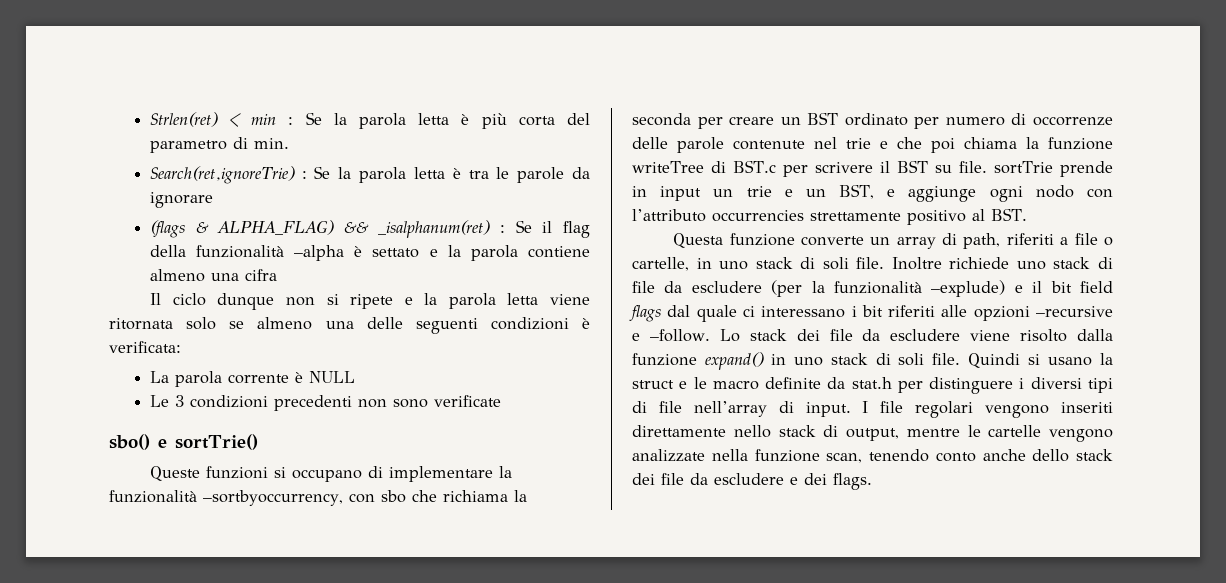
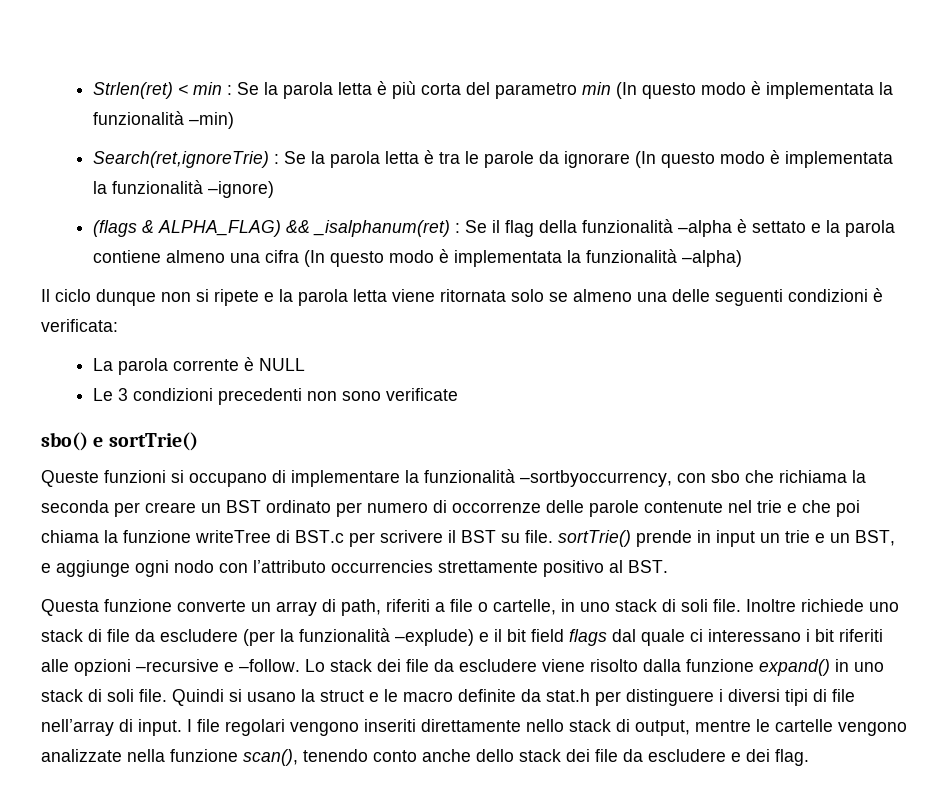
- Strlen(ret) < min : Se la parola letta è più corta del parametro di min.
+ Strlen(ret) < min : Se la parola letta è più corta del parametro min (In questo modo è implementata la funzionalità –min)
- Search(ret,ignoreTrie) : Se la parola letta è tra le parole da ignorare
+ Search(ret,ignoreTrie) : Se la parola letta è tra le parole da ignorare (In questo modo è implementata la funzionalità –ignore)
- (flags & ALPHA_FLAG) && _isalphanum(ret) : Se il flag della funzionalità –alpha è settato e la parola contiene almeno una cifra
+ (flags & ALPHA_FLAG) && _isalphanum(ret) : Se il flag della funzionalità –alpha è settato e la parola contiene almeno una cifra (In questo modo è implementata la funzionalità –alpha)
- Queste funzioni si occupano di implementare la funzionalità –sortbyoccurrency, con sbo che richiama la seconda per creare un BST ordinato per numero di occorrenze delle parole contenute nel trie e che poi chiama la funzione writeTree di BST.c per scrivere il BST su file. sortTrie prende in input un trie e un BST, e aggiunge ogni nodo con l’attributo occurrencies strettamente positivo al BST.
+ Queste funzioni si occupano di implementare la funzionalità –sortbyoccurrency, con sbo che richiama la seconda per creare un BST ordinato per numero di occorrenze delle parole contenute nel trie e che poi chiama la funzione writeTree di BST.c per scrivere il BST su file. sortTrie() prende in input un trie e un BST, e aggiunge ogni nodo con l’attributo occurrencies strettamente positivo al BST.
- I file regolari vengono inseriti direttamente nello stack di output, mentre le cartelle vengono analizzate nella funzione scan, tenendo conto anche dello stack dei file da escludere e dei flags.
+ I file regolari vengono inseriti direttamente nello stack di output, mentre le cartelle vengono analizzate nella funzione scan(), tenendo conto anche dello stack dei file da escludere e dei flag.

